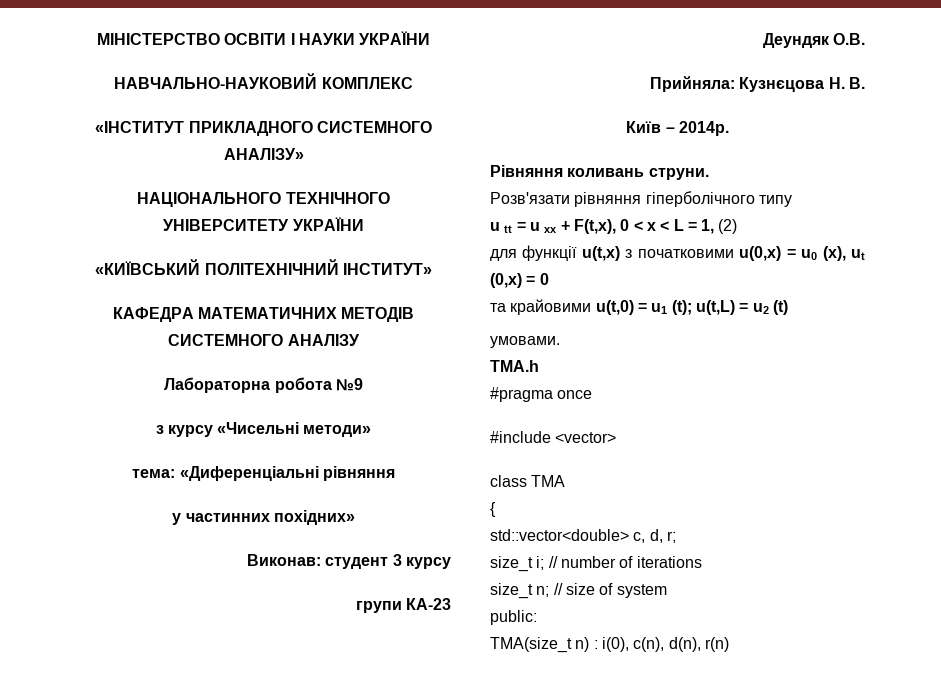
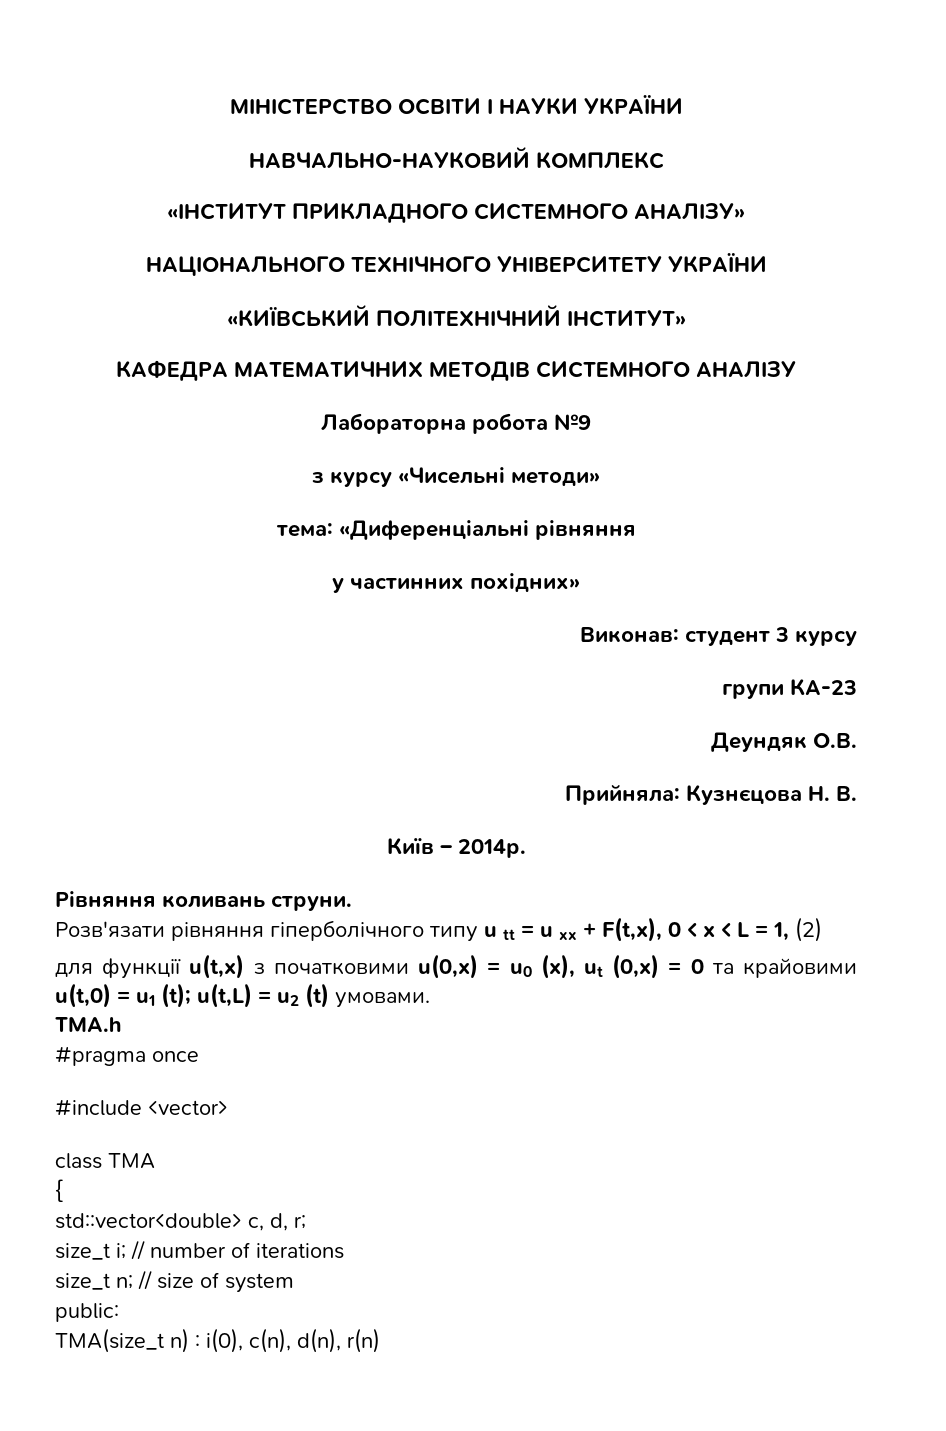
- Розв'язати рівняння гіперболічного типу
- u tt = u xx + F(t,x), 0 < x < L = 1, (2)
+ Розв'язати рівняння гіперболічного типу u tt = u xx + F(t,x), 0 < x < L = 1, (2)
- для функції u(t,x) з початковими u(0,x) = u0 (x), ut (0,x) = 0
- та крайовими u(t,0) = u1 (t); u(t,L) = u2 (t)
- умовами.
+ для функції u(t,x) з початковими u(0,x) = u0 (x), ut (0,x) = 0 та крайовими u(t,0) = u1 (t); u(t,L) = u2 (t) умовами.

